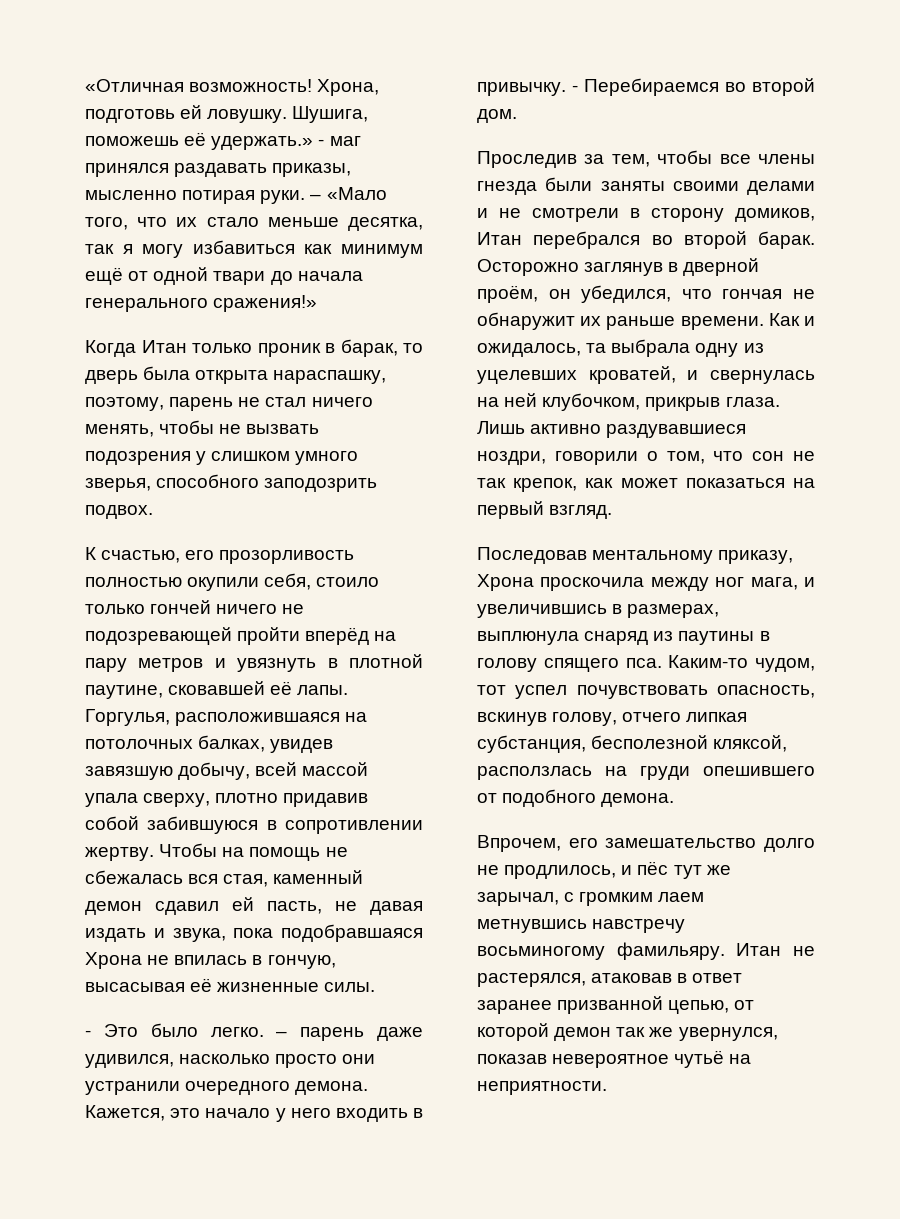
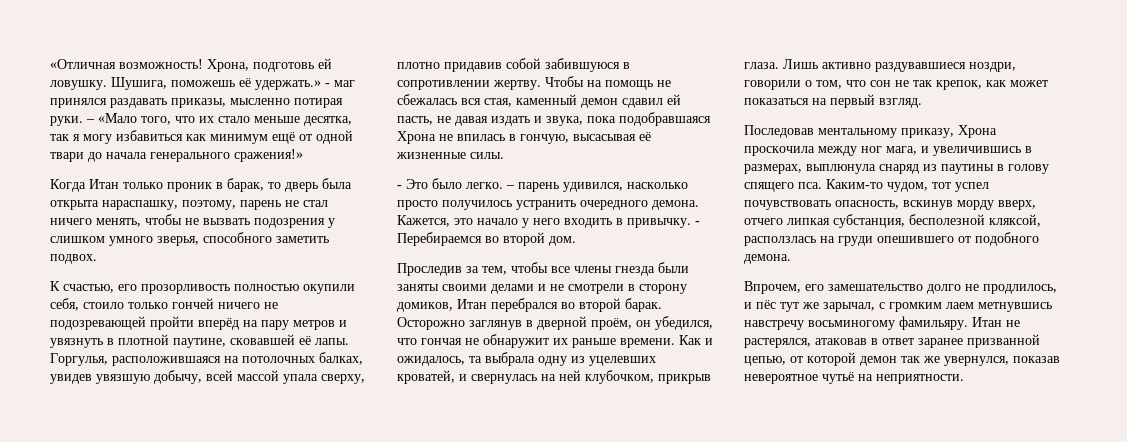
- Когда Итан только проник в барак, то дверь была открыта нараспашку, поэтому, парень не стал ничего менять, чтобы не вызвать подозрения у слишком умного зверья, способного заподозрить подвох.
+ Когда Итан только проник в барак, то дверь была открыта нараспашку, поэтому, парень не стал ничего менять, чтобы не вызвать подозрения у слишком умного зверья, способного заметить подвох.
- Горгулья, расположившаяся на потолочных балках, увидев завязшую добычу, всей массой упала сверху, плотно придавив собой забившуюся в сопротивлении жертву.
+ Горгулья, расположившаяся на потолочных балках, увидев увязшую добычу, всей массой упала сверху, плотно придавив собой забившуюся в сопротивлении жертву.
- – парень даже удивился, насколько просто они устранили очередного демона.
+ – парень удивился, насколько просто получилось устранить очередного демона.
- Каким-то чудом, тот успел почувствовать опасность, вскинув голову, отчего липкая субстанция, бесполезной кляксой, расползлась на груди опешившего от подобного демона.
+ Каким-то чудом, тот успел почувствовать опасность, вскинув морду вверх, отчего липкая субстанция, бесполезной кляксой, расползлась на груди опешившего от подобного демона.

